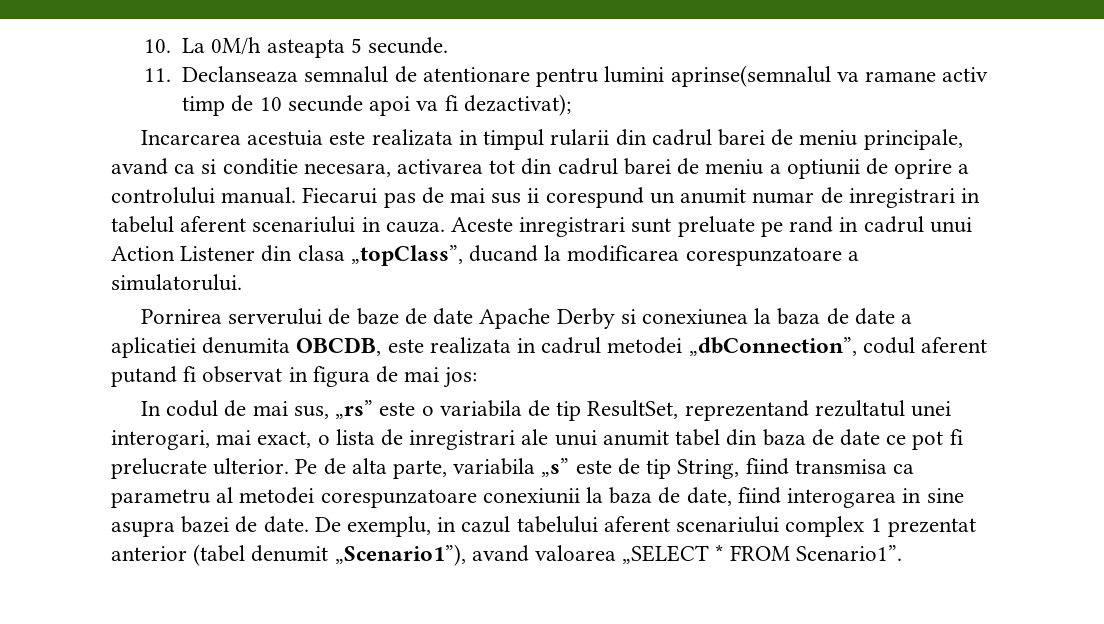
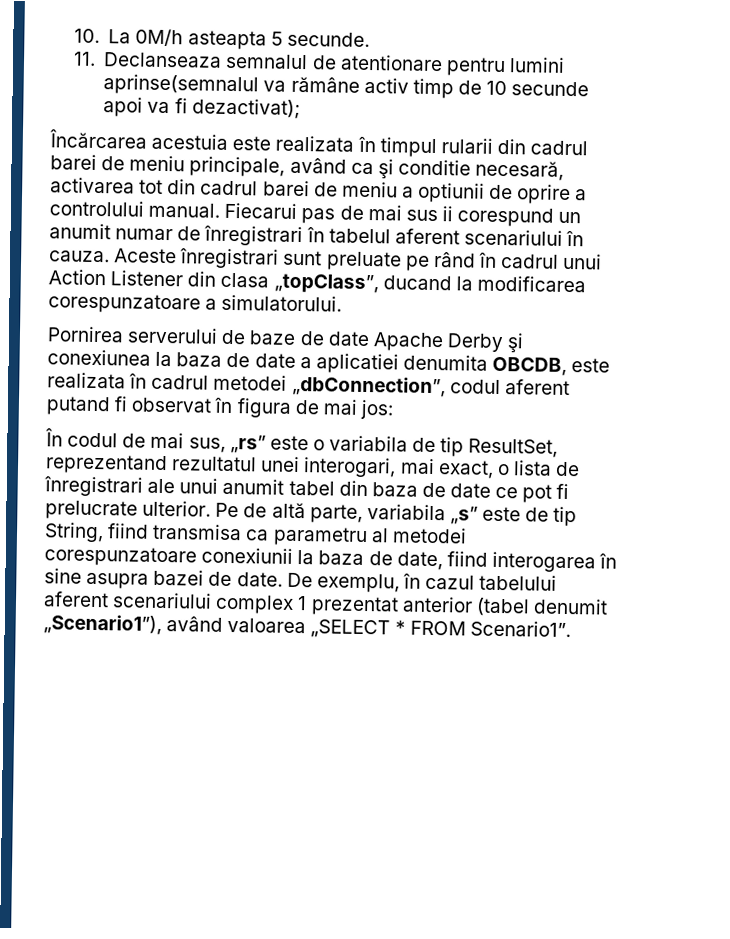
- 11. Declanseaza semnalul de atentionare pentru lumini aprinse(semnalul va ramane activ timp de 10 secunde apoi va fi dezactivat);
+ 11. Declanseaza semnalul de atentionare pentru lumini aprinse(semnalul va rămâne activ timp de 10 secunde apoi va fi dezactivat);
- Incarcarea acestuia este realizata in timpul rularii din cadrul barei de meniu principale, avand ca si conditie necesara, activarea tot din cadrul barei de meniu a optiunii de oprire a controlului manual.
+ Încărcarea acestuia este realizata în timpul rularii din cadrul barei de meniu principale, având ca şi conditie necesară, activarea tot din cadrul barei de meniu a optiunii de oprire a controlului manual.
- Fiecarui pas de mai sus ii corespund un anumit numar de inregistrari in tabelul aferent scenariului in cauza.
+ Fiecarui pas de mai sus ii corespund un anumit numar de înregistrari în tabelul aferent scenariului în cauza.
- Aceste inregistrari sunt preluate pe rand in cadrul unui Action Listener din clasa „topClass”, ducand la modificarea corespunzatoare a simulatorului.
+ Aceste înregistrari sunt preluate pe rând în cadrul unui Action Listener din clasa „topClass”, ducand la modificarea corespunzatoare a simulatorului.
- Pornirea serverului de baze de date Apache Derby si conexiunea la baza de date a aplicatiei denumita OBCDB, este realizata in cadrul metodei „dbConnection”, codul aferent putand fi observat in figura de mai jos:
+ Pornirea serverului de baze de date Apache Derby şi conexiunea la baza de date a aplicatiei denumita OBCDB, este realizata în cadrul metodei „dbConnection”, codul aferent putand fi observat în figura de mai jos:
- In codul de mai sus, „rs” este o variabila de tip ResultSet, reprezentand rezultatul unei interogari, mai exact, o lista de inregistrari ale unui anumit tabel din baza de date ce pot fi prelucrate ulterior.
+ În codul de mai sus, „rs” este o variabila de tip ResultSet, reprezentand rezultatul unei interogari, mai exact, o lista de înregistrari ale unui anumit tabel din baza de date ce pot fi prelucrate ulterior.
- Pe de alta parte, variabila „s” este de tip String, fiind transmisa ca parametru al metodei corespunzatoare conexiunii la baza de date, fiind interogarea in sine asupra bazei de date.
+ Pe de altă parte, variabila „s” este de tip String, fiind transmisa ca parametru al metodei corespunzatoare conexiunii la baza de date, fiind interogarea în sine asupra bazei de date.
- De exemplu, in cazul tabelului aferent scenariului complex 1 prezentat anterior (tabel denumit „Scenario1”), avand valoarea „SELECT * FROM Scenario1”.
+ De exemplu, în cazul tabelului aferent scenariului complex 1 prezentat anterior (tabel denumit „Scenario1”), având valoarea „SELECT * FROM Scenario1”.

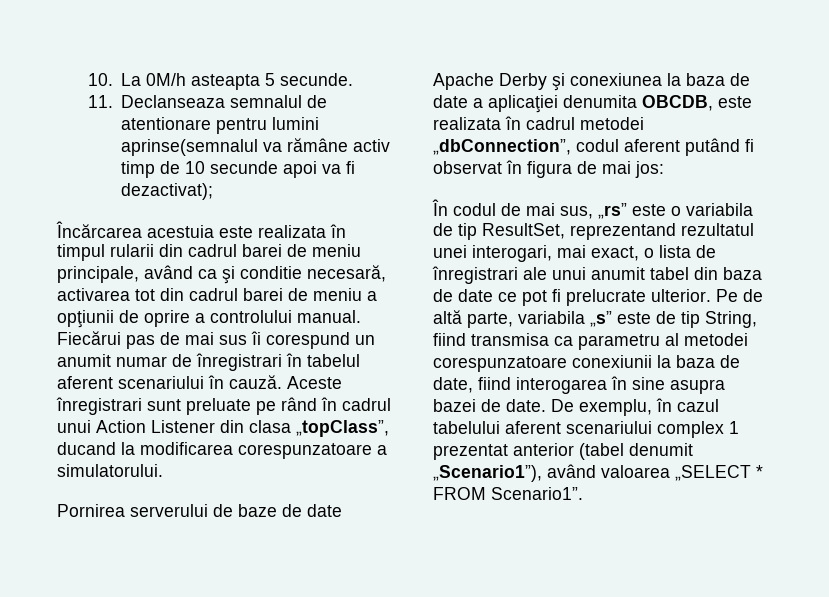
- Încărcarea acestuia este realizata în timpul rularii din cadrul barei de meniu principale, având ca şi conditie necesară, activarea tot din cadrul barei de meniu a optiunii de oprire a controlului manual.
+ Încărcarea acestuia este realizata în timpul rularii din cadrul barei de meniu principale, având ca şi conditie necesară, activarea tot din cadrul barei de meniu a opţiunii de oprire a controlului manual.
- Fiecarui pas de mai sus ii corespund un anumit numar de înregistrari în tabelul aferent scenariului în cauza.
+ Fiecărui pas de mai sus îi corespund un anumit numar de înregistrari în tabelul aferent scenariului în cauză.
- Pornirea serverului de baze de date Apache Derby şi conexiunea la baza de date a aplicatiei denumita OBCDB, este realizata în cadrul metodei „dbConnection”, codul aferent putand fi observat în figura de mai jos:
+ Pornirea serverului de baze de date Apache Derby şi conexiunea la baza de date a aplicaţiei denumita OBCDB, este realizata în cadrul metodei „dbConnection”, codul aferent putând fi observat în figura de mai jos:

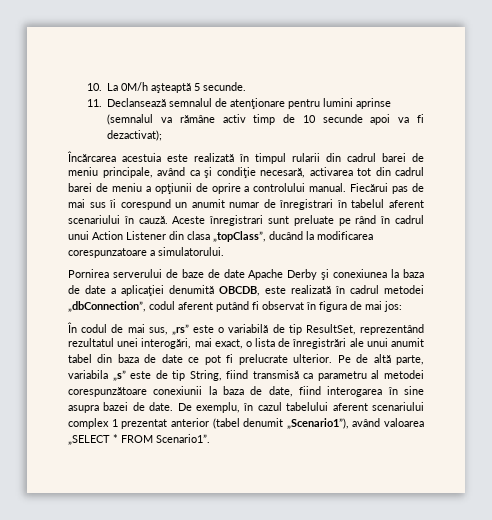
- 10. La 0M/h asteapta 5 secunde.
+ 10. La 0M/h aşteaptă 5 secunde.
- 11. Declanseaza semnalul de atentionare pentru lumini aprinse(semnalul va rămâne activ timp de 10 secunde apoi va fi dezactivat);
+ 11. Declansează semnalul de atenţionare pentru lumini aprinse (semnalul va rămâne activ timp de 10 secunde apoi va fi dezactivat);
- Încărcarea acestuia este realizata în timpul rularii din cadrul barei de meniu principale, având ca şi conditie necesară, activarea tot din cadrul barei de meniu a opţiunii de oprire a controlului manual.
+ Încărcarea acestuia este realizată în timpul rularii din cadrul barei de meniu principale, având ca şi condiţie necesară, activarea tot din cadrul barei de meniu a opţiunii de oprire a controlului manual.
- Aceste înregistrari sunt preluate pe rând în cadrul unui Action Listener din clasa „topClass”, ducand la modificarea corespunzatoare a simulatorului.
+ Aceste înregistrari sunt preluate pe rând în cadrul unui Action Listener din clasa „topClass”, ducând la modificarea corespunzatoare a simulatorului.
- Pornirea serverului de baze de date Apache Derby şi conexiunea la baza de date a aplicaţiei denumita OBCDB, este realizata în cadrul metodei „dbConnection”, codul aferent putând fi observat în figura de mai jos:
+ Pornirea serverului de baze de date Apache Derby şi conexiunea la baza de date a aplicaţiei denumită OBCDB, este realizată în cadrul metodei „dbConnection”, codul aferent putând fi observat în figura de mai jos:
- În codul de mai sus, „rs” este o variabila de tip ResultSet, reprezentand rezultatul unei interogari, mai exact, o lista de înregistrari ale unui anumit tabel din baza de date ce pot fi prelucrate ulterior.
+ În codul de mai sus, „rs” este o variabilă de tip ResultSet, reprezentând rezultatul unei interogări, mai exact, o lista de înregistrări ale unui anumit tabel din baza de date ce pot fi prelucrate ulterior.
- Pe de altă parte, variabila „s” este de tip String, fiind transmisa ca parametru al metodei corespunzatoare conexiunii la baza de date, fiind interogarea în sine asupra bazei de date.
+ Pe de altă parte, variabila „s” este de tip String, fiind transmisă ca parametru al metodei corespunzătoare conexiunii la baza de date, fiind interogarea în sine asupra bazei de date.

